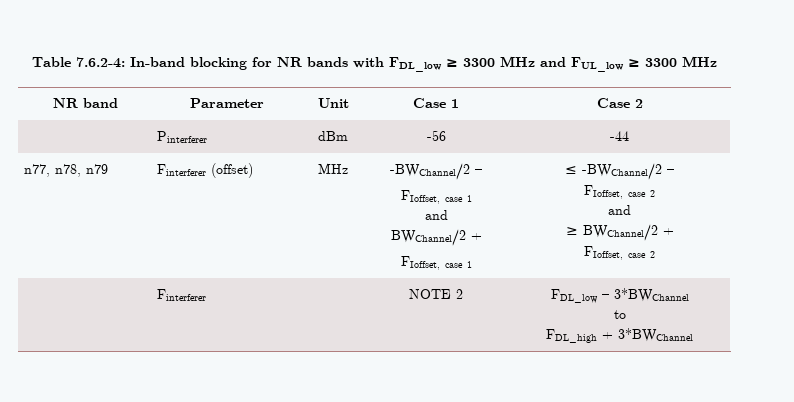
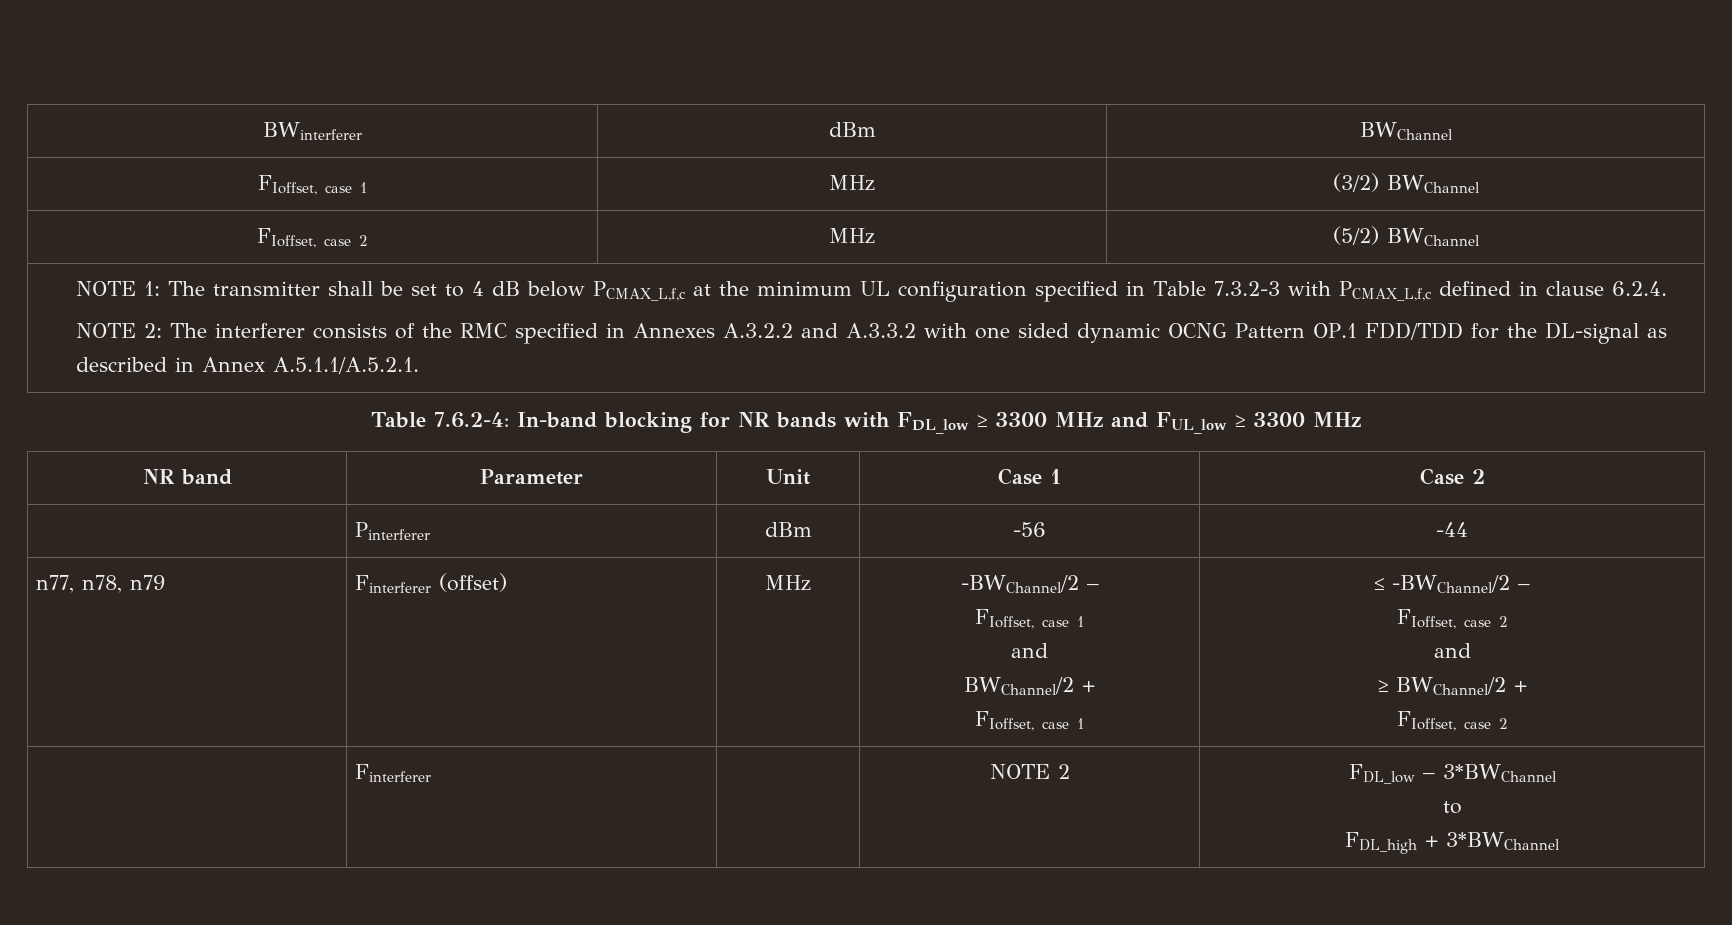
+ BWinterferer | dBm | BWChannel
+ FIoffset, case 1 | MHz | (3/2) BWChannel
+ FIoffset, case 2 | MHz | (5/2) BWChannel
+ NOTE 1: The transmitter shall be set to 4 dB below PCMAX_L,f,c at the minimum UL configuration specified in Table 7.3.2-3 with PCMAX_L,f,c defined in clause 6.2.4.
+ NOTE 2: The interferer consists of the RMC specified in Annexes A.3.2.2 and A.3.3.2 with one sided dynamic OCNG Pattern OP.1 FDD/TDD for the DL-signal as described in Annex A.5.1.1/A.5.2.1.

